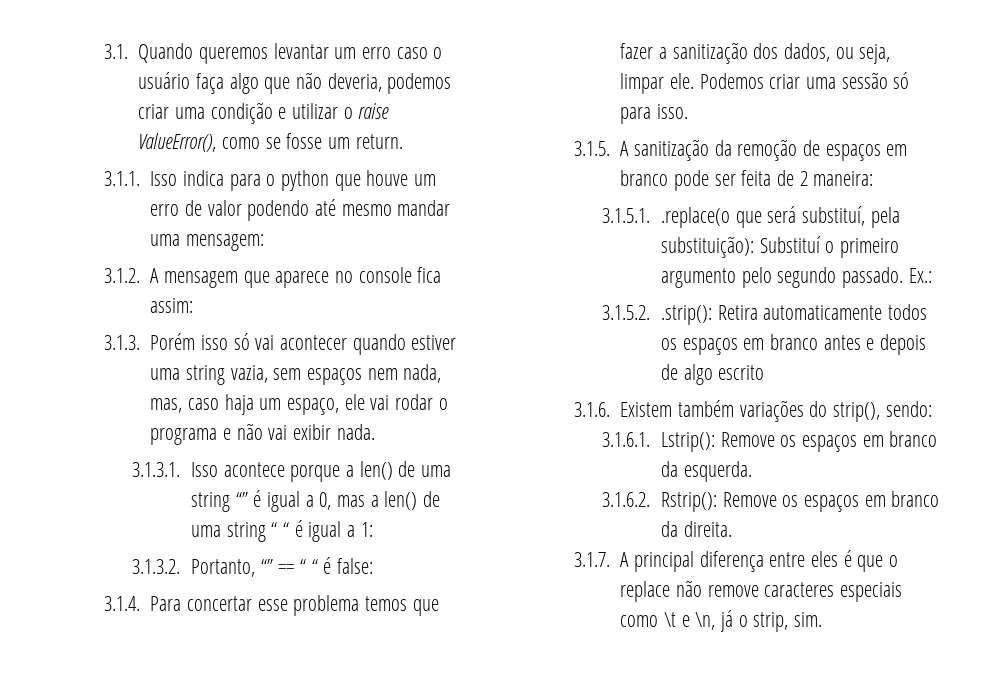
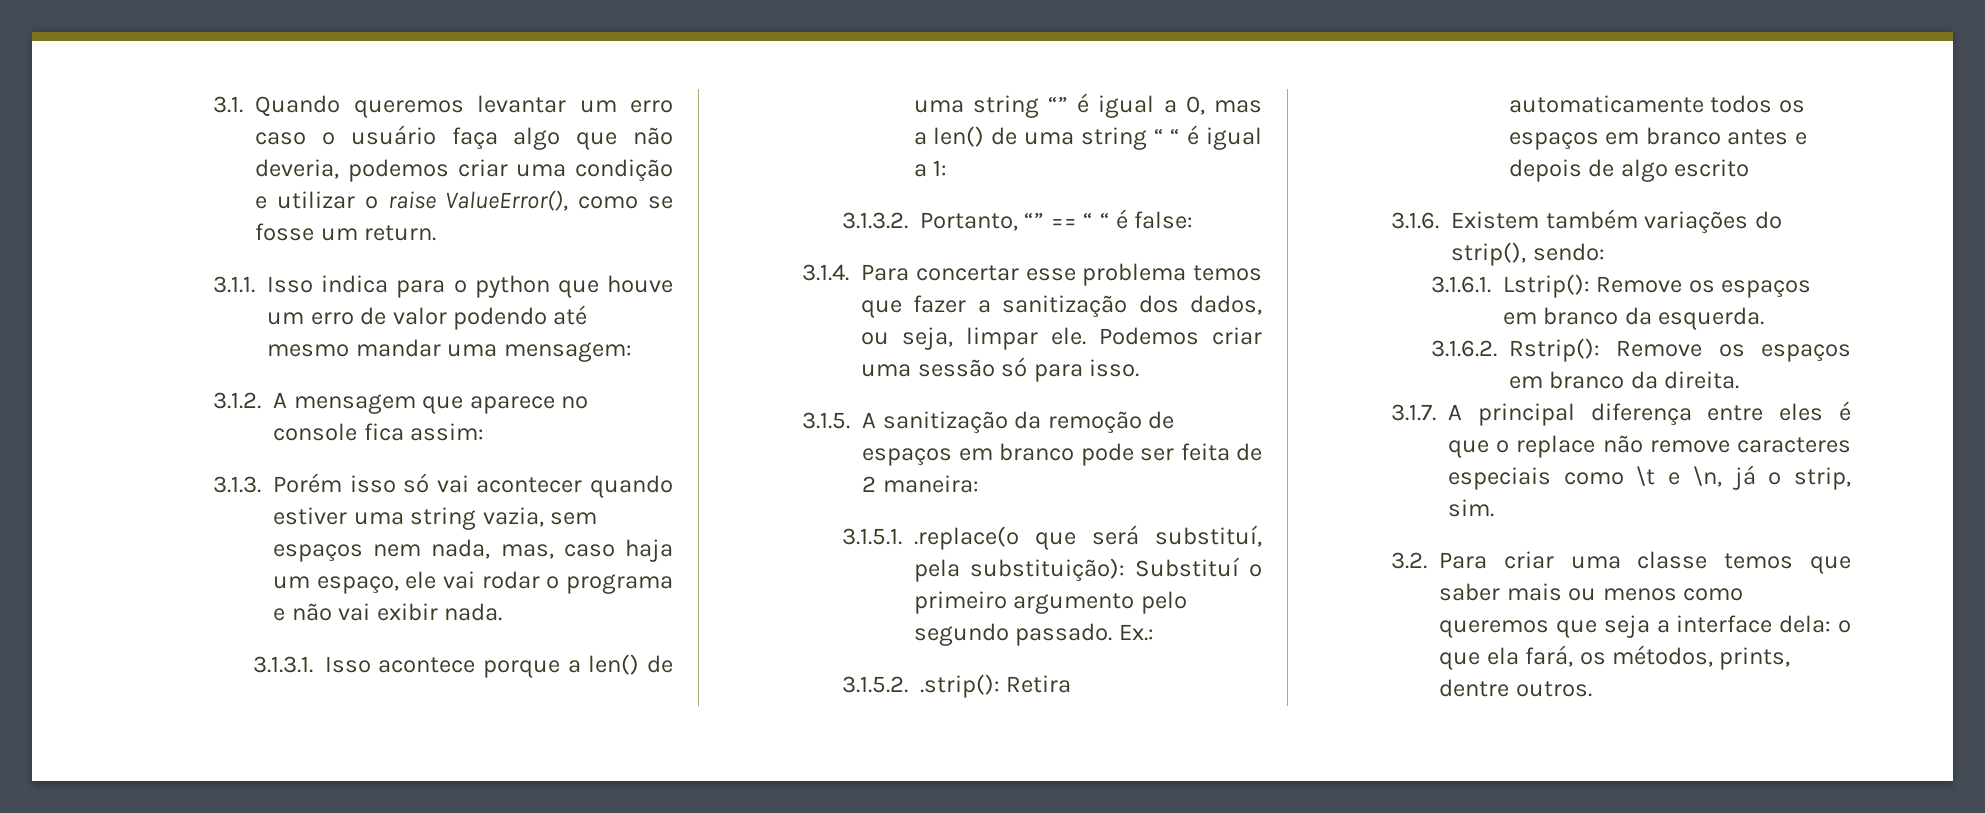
+ 3.2. Para criar uma classe temos que saber mais ou menos como queremos que seja a interface dela: o que ela fará, os métodos, prints, dentre outros.

